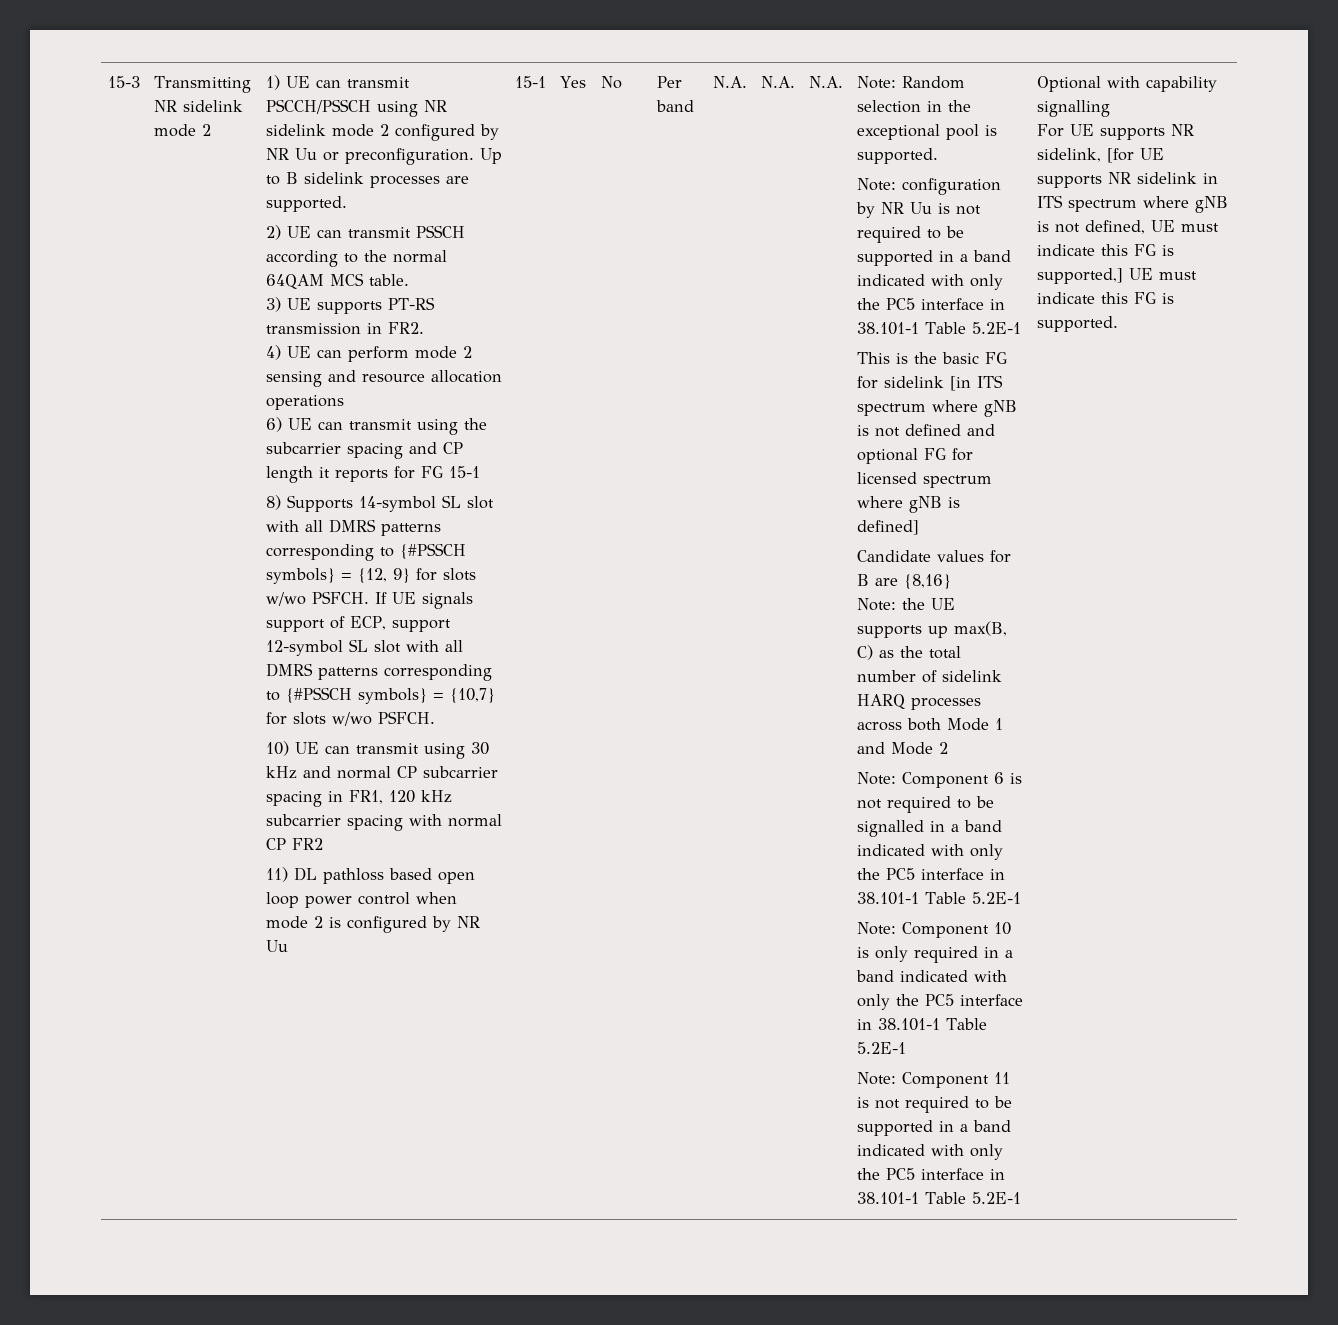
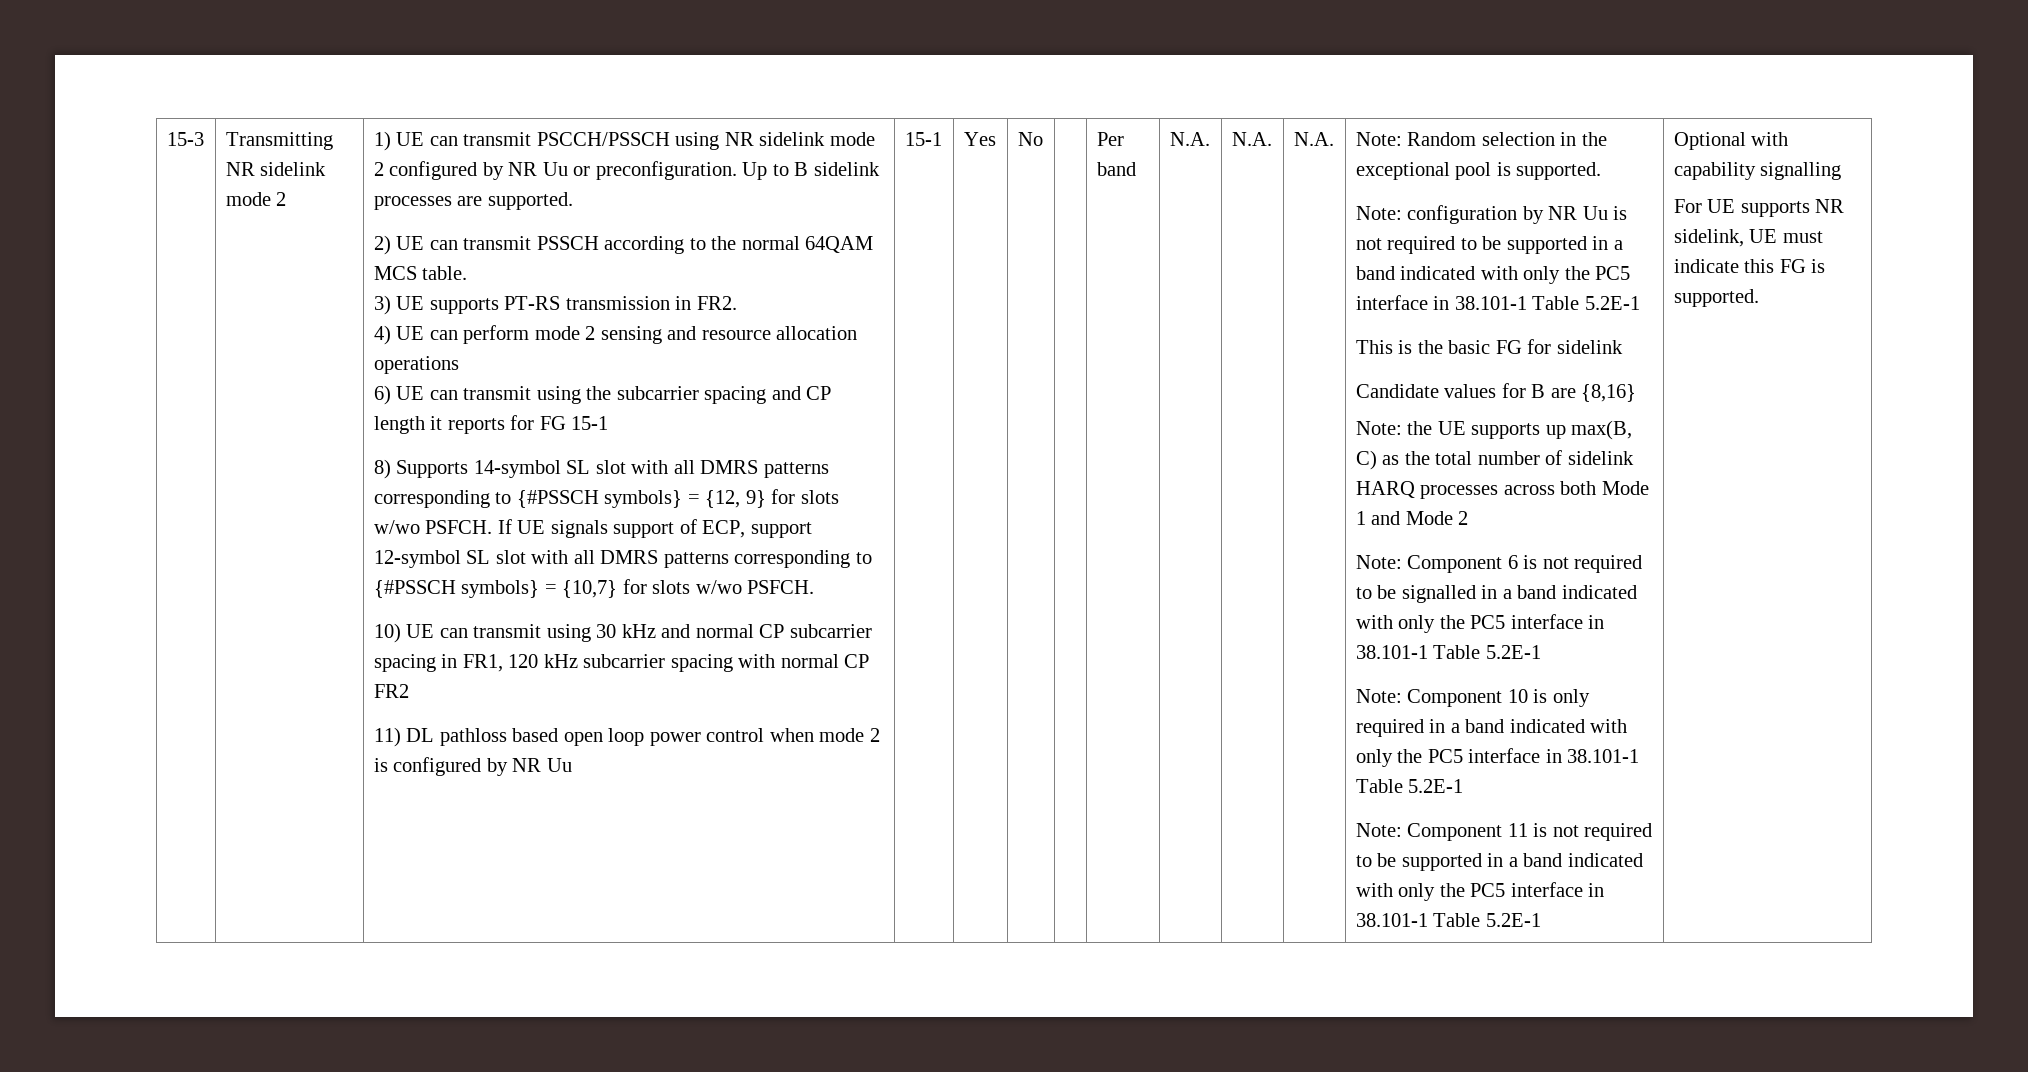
- This is the basic FG for sidelink [in ITS spectrum where gNB is not defined and optional FG for licensed spectrum where gNB is defined]
+ This is the basic FG for sidelink
- For UE supports NR sidelink, [for UE supports NR sidelink in ITS spectrum where gNB is not defined, UE must indicate this FG is supported,] UE must indicate this FG is supported.
+ For UE supports NR sidelink, UE must indicate this FG is supported.

